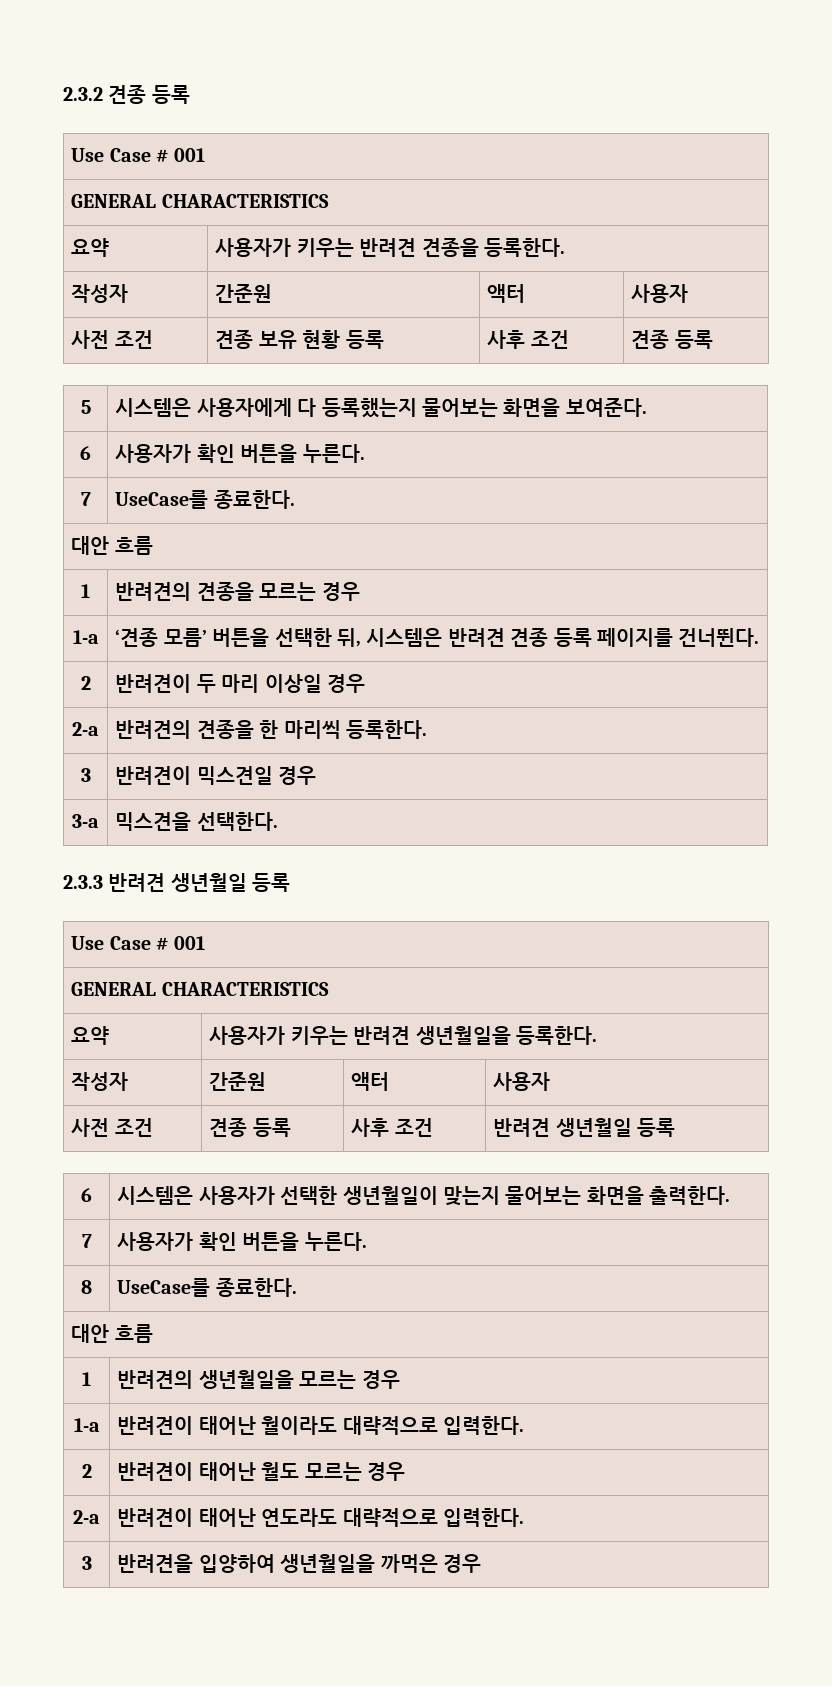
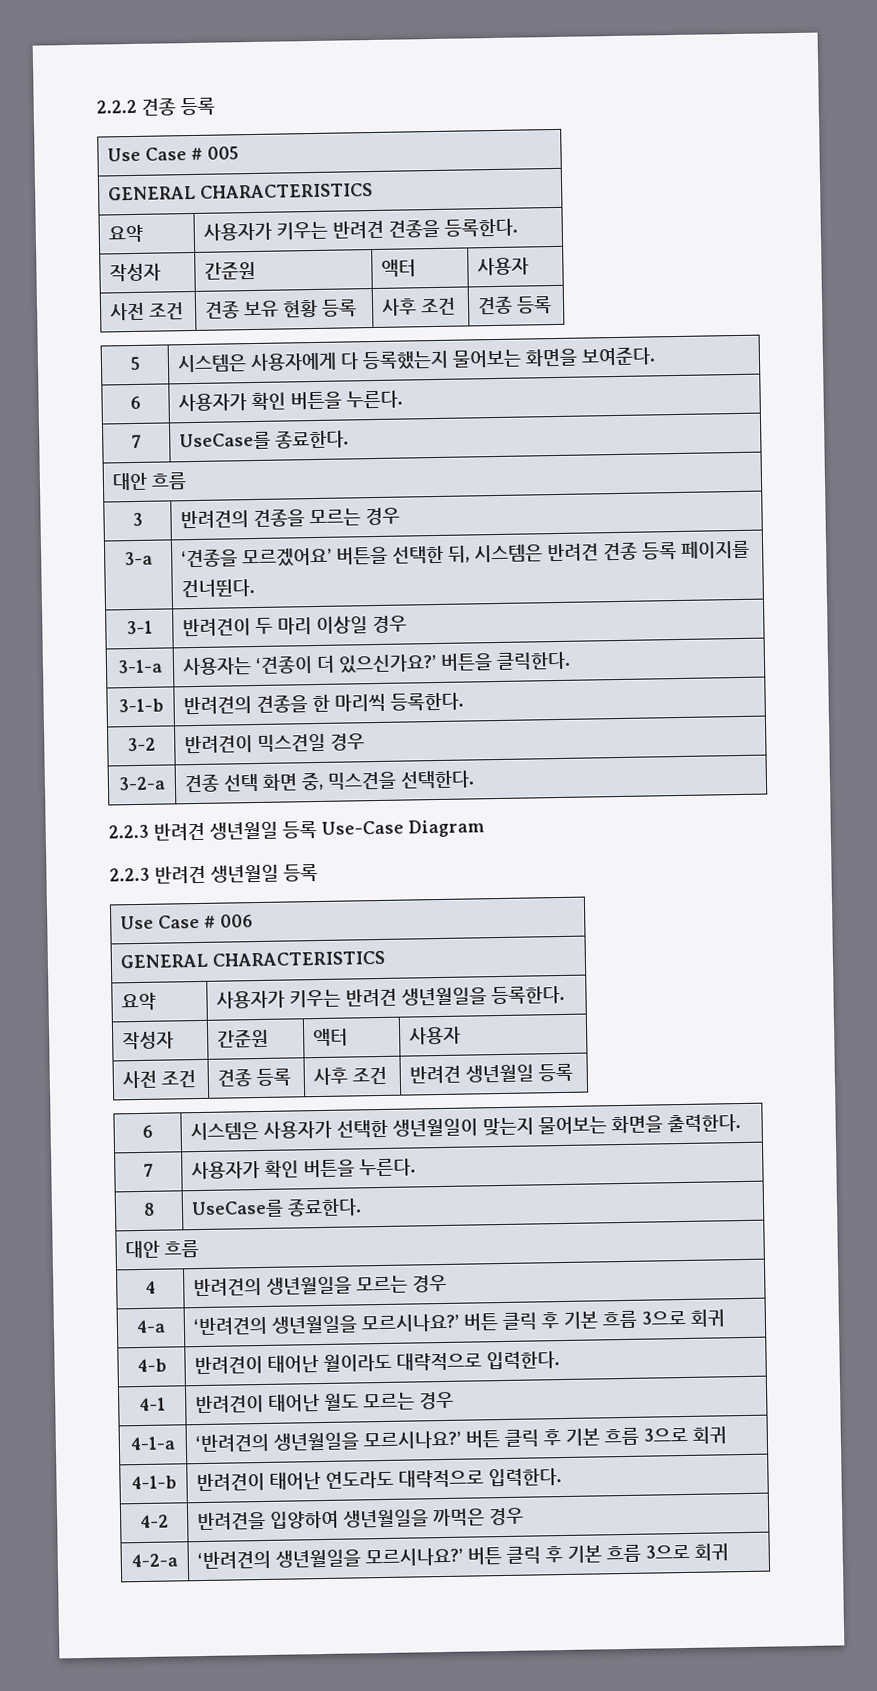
- 2.3.2 견종 등록
- Use Case # 001
+ 2.2.2 견종 등록
+ Use Case # 005
- 1 | 반려견의 견종을 모르는 경우
+ 3 | 반려견의 견종을 모르는 경우
- 1-a | ‘견종 모름’ 버튼을 선택한 뒤, 시스템은 반려견 견종 등록 페이지를 건너뛴다.
+ 3-a | ‘견종을 모르겠어요’ 버튼을 선택한 뒤, 시스템은 반려견 견종 등록 페이지를 건너뛴다.
- 2 | 반려견이 두 마리 이상일 경우
+ 3-1 | 반려견이 두 마리 이상일 경우
- 2-a | 반려견의 견종을 한 마리씩 등록한다.
+ 3-1-a | 사용자는 ‘견종이 더 있으신가요?’ 버튼을 클릭한다.
+ 3-1-b | 반려견의 견종을 한 마리씩 등록한다.
- 3 | 반려견이 믹스견일 경우
+ 3-2 | 반려견이 믹스견일 경우
- 3-a | 믹스견을 선택한다.
- 2.3.3 반려견 생년월일 등록
- Use Case # 001
+ 3-2-a | 견종 선택 화면 중, 믹스견을 선택한다.
+ 2.2.3 반려견 생년월일 등록 Use-Case Diagram
+ 2.2.3 반려견 생년월일 등록
+ Use Case # 006
- 1 | 반려견의 생년월일을 모르는 경우
+ 4 | 반려견의 생년월일을 모르는 경우
- 1-a | 반려견이 태어난 월이라도 대략적으로 입력한다.
+ 4-a | ‘반려견의 생년월일을 모르시나요?’ 버튼 클릭 후 기본 흐름 3으로 회귀
+ 4-b | 반려견이 태어난 월이라도 대략적으로 입력한다.
- 2 | 반려견이 태어난 월도 모르는 경우
+ 4-1 | 반려견이 태어난 월도 모르는 경우
- 2-a | 반려견이 태어난 연도라도 대략적으로 입력한다.
+ 4-1-a | ‘반려견의 생년월일을 모르시나요?’ 버튼 클릭 후 기본 흐름 3으로 회귀
+ 4-1-b | 반려견이 태어난 연도라도 대략적으로 입력한다.
- 3 | 반려견을 입양하여 생년월일을 까먹은 경우
+ 4-2 | 반려견을 입양하여 생년월일을 까먹은 경우
+ 4-2-a | ‘반려견의 생년월일을 모르시나요?’ 버튼 클릭 후 기본 흐름 3으로 회귀

